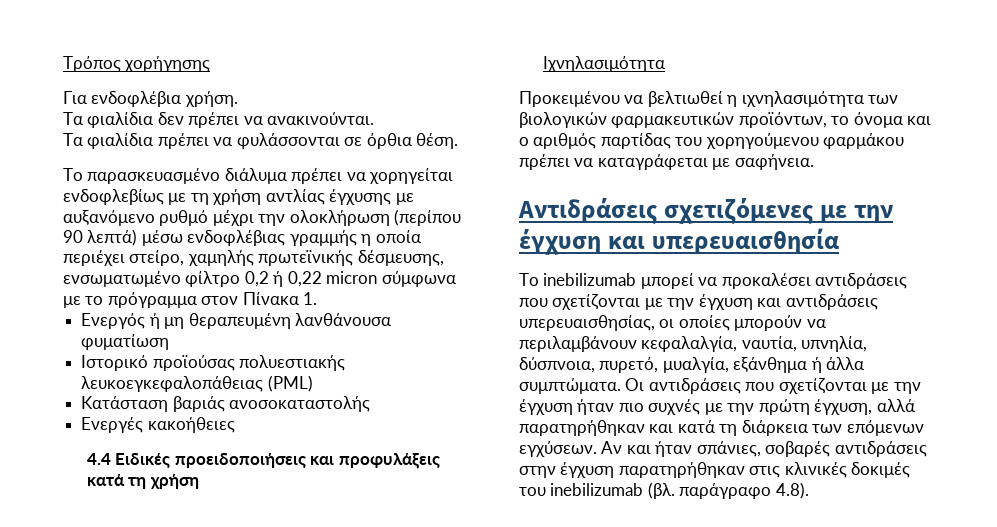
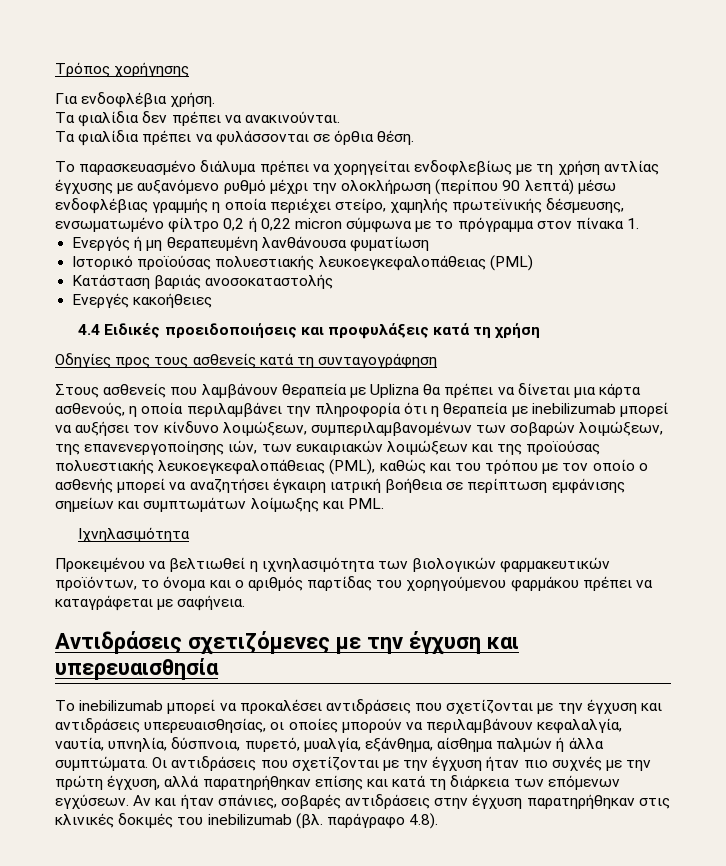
- Το παρασκευασμένο διάλυμα πρέπει να χορηγείται ενδοφλεβίως με τη χρήση αντλίας έγχυσης με αυξανόμενο ρυθμό μέχρι την ολοκλήρωση (περίπου 90 λεπτά) μέσω ενδοφλέβιας γραμμής η οποία περιέχει στείρο, χαμηλής πρωτεϊνικής δέσμευσης, ενσωματωμένο φίλτρο 0,2 ή 0,22 micron σύμφωνα με το πρόγραμμα στον Πίνακα 1.
+ Το παρασκευασμένο διάλυμα πρέπει να χορηγείται ενδοφλεβίως με τη χρήση αντλίας έγχυσης με αυξανόμενο ρυθμό μέχρι την ολοκλήρωση (περίπου 90 λεπτά) μέσω ενδοφλέβιας γραμμής η οποία περιέχει στείρο, χαμηλής πρωτεϊνικής δέσμευσης, ενσωματωμένο φίλτρο 0,2 ή 0,22 micron σύμφωνα με το πρόγραμμα στον πίνακα 1.
+ Οδηγίες προς τους ασθενείς κατά τη συνταγογράφηση
+ Στους ασθενείς που λαμβάνουν θεραπεία με Uplizna θα πρέπει να δίνεται μια κάρτα ασθενούς, η οποία περιλαμβάνει την πληροφορία ότι η θεραπεία με inebilizumab μπορεί να αυξήσει τον κίνδυνο λοιμώξεων, συμπεριλαμβανομένων των σοβαρών λοιμώξεων, της επανενεργοποίησης ιών, των ευκαιριακών λοιμώξεων και της προϊούσας πολυεστιακής λευκοεγκεφαλοπάθειας (PML), καθώς και του τρόπου με τον οποίο ο ασθενής μπορεί να αναζητήσει έγκαιρη ιατρική βοήθεια σε περίπτωση εμφάνισης σημείων και συμπτωμάτων λοίμωξης και PML.
- Το inebilizumab μπορεί να προκαλέσει αντιδράσεις που σχετίζονται με την έγχυση και αντιδράσεις υπερευαισθησίας, οι οποίες μπορούν να περιλαμβάνουν κεφαλαλγία, ναυτία, υπνηλία, δύσπνοια, πυρετό, μυαλγία, εξάνθημα ή άλλα συμπτώματα.
+ Το inebilizumab μπορεί να προκαλέσει αντιδράσεις που σχετίζονται με την έγχυση και αντιδράσεις υπερευαισθησίας, οι οποίες μπορούν να περιλαμβάνουν κεφαλαλγία, ναυτία, υπνηλία, δύσπνοια, πυρετό, μυαλγία, εξάνθημα, αίσθημα παλμών ή άλλα συμπτώματα.
- Οι αντιδράσεις που σχετίζονται με την έγχυση ήταν πιο συχνές με την πρώτη έγχυση, αλλά παρατηρήθηκαν και κατά τη διάρκεια των επόμενων εγχύσεων.
+ Οι αντιδράσεις που σχετίζονται με την έγχυση ήταν πιο συχνές με την πρώτη έγχυση, αλλά παρατηρήθηκαν επίσης και κατά τη διάρκεια των επόμενων εγχύσεων.

